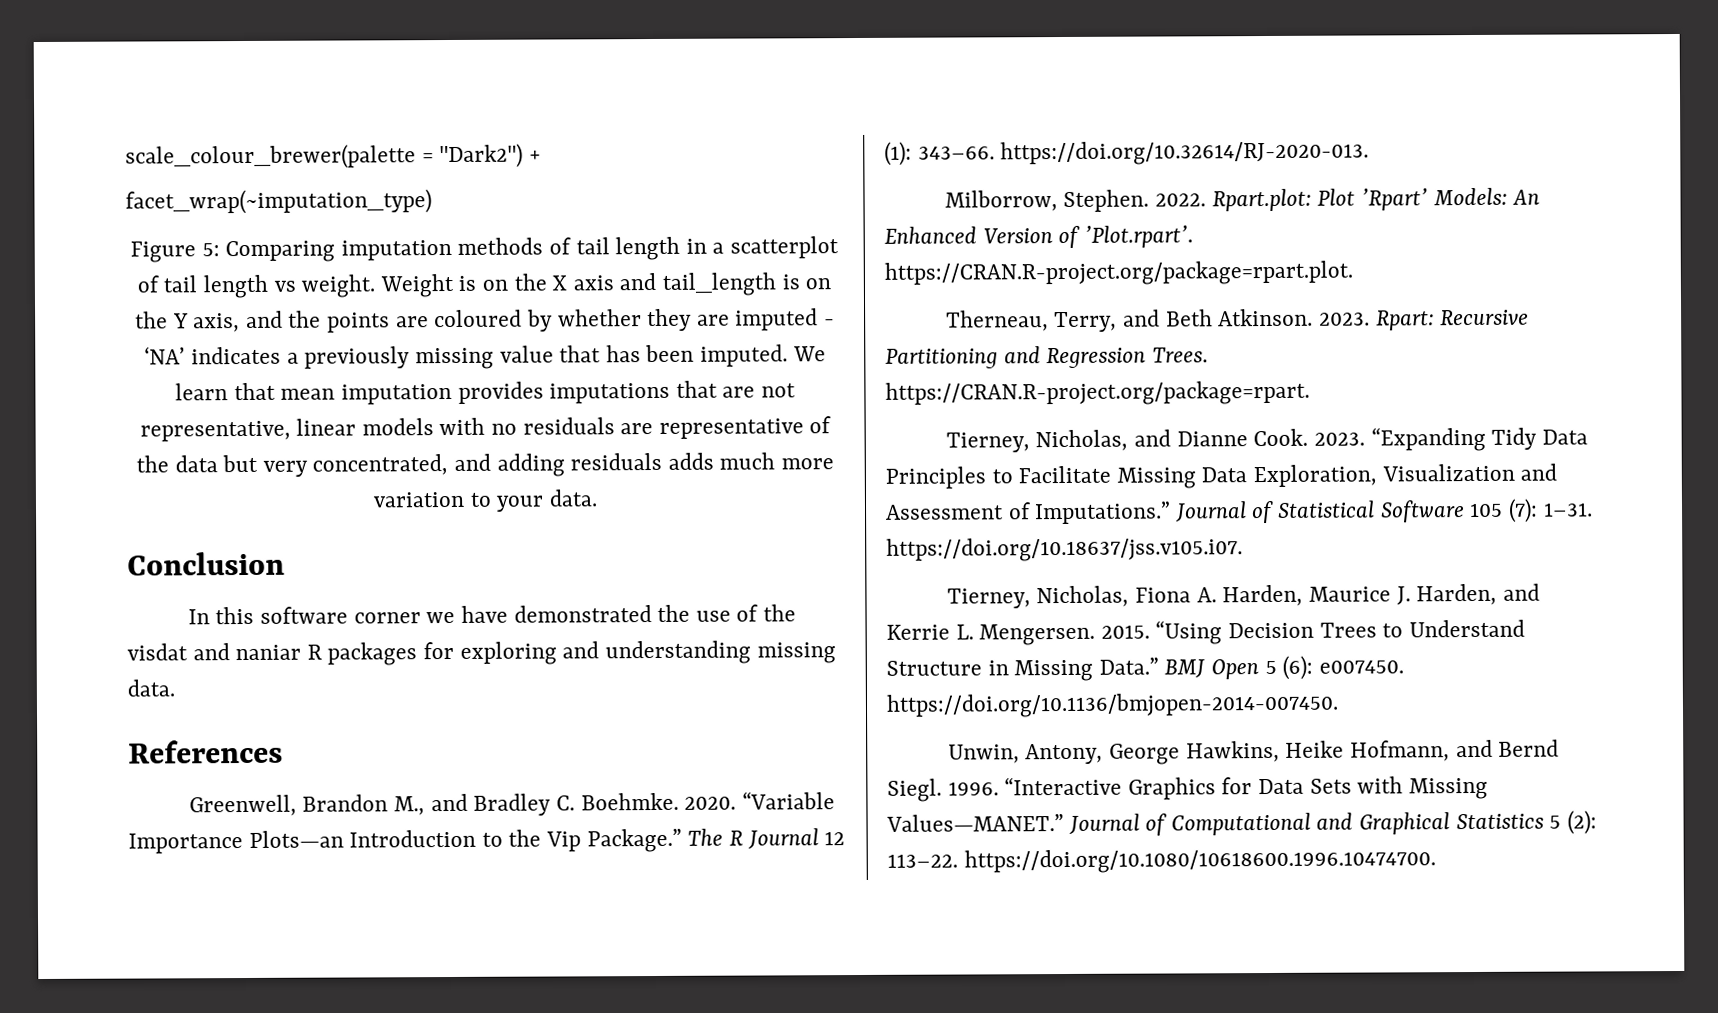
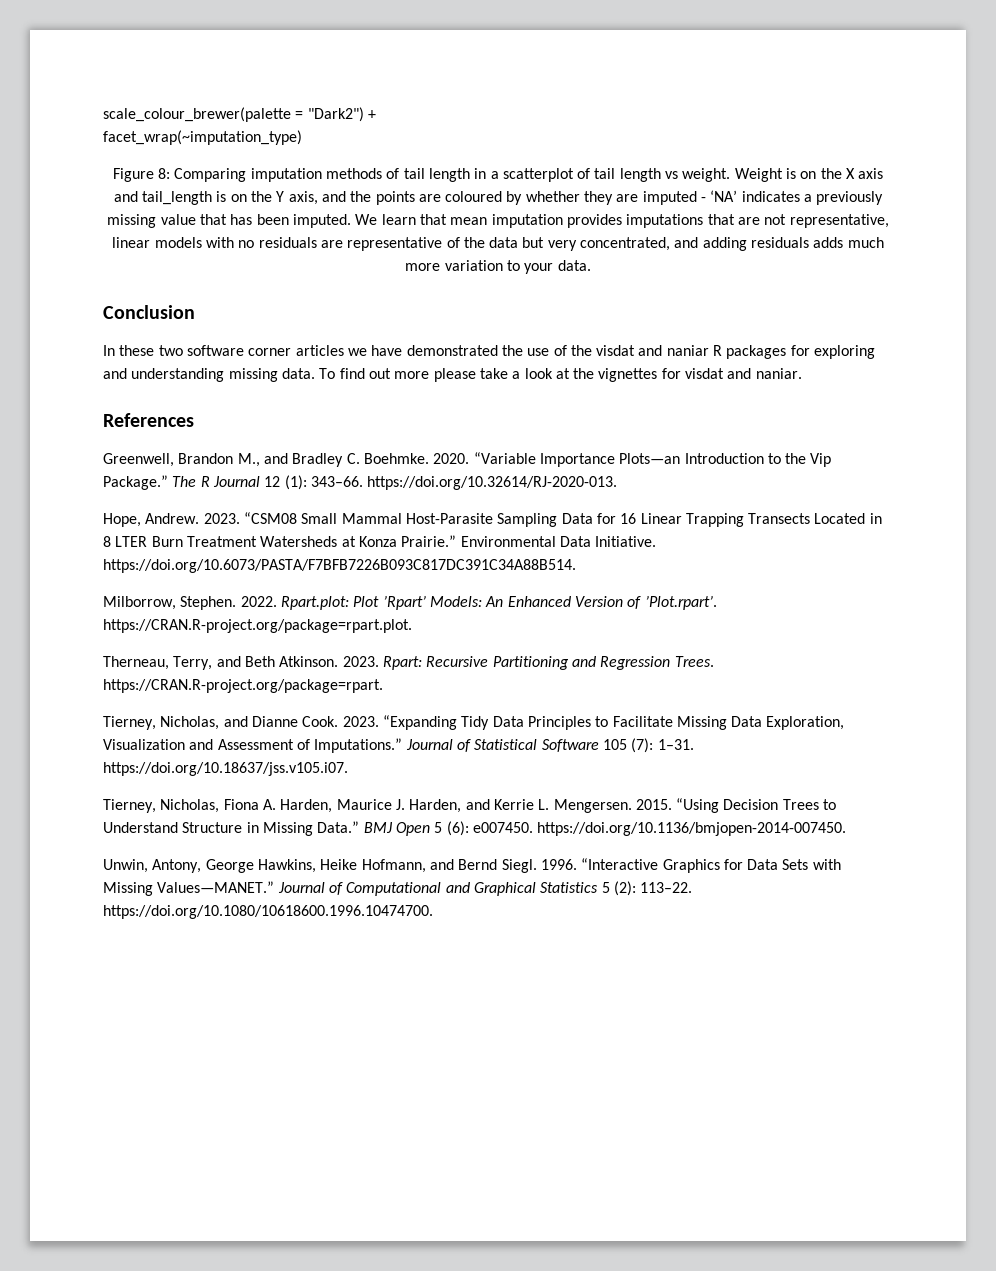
- Figure 5: Comparing imputation methods of tail length in a scatterplot of tail length vs weight.
+ Figure 8: Comparing imputation methods of tail length in a scatterplot of tail length vs weight.
- In this software corner we have demonstrated the use of the visdat and naniar R packages for exploring and understanding missing data.
+ In these two software corner articles we have demonstrated the use of the visdat and naniar R packages for exploring and understanding missing data. To find out more please take a look at the vignettes for visdat and naniar.
+ Hope, Andrew. 2023. “CSM08 Small Mammal Host-Parasite Sampling Data for 16 Linear Trapping Transects Located in 8 LTER Burn Treatment Watersheds at Konza Prairie.” Environmental Data Initiative. https://doi.org/10.6073/PASTA/F7BFB7226B093C817DC391C34A88B514.

